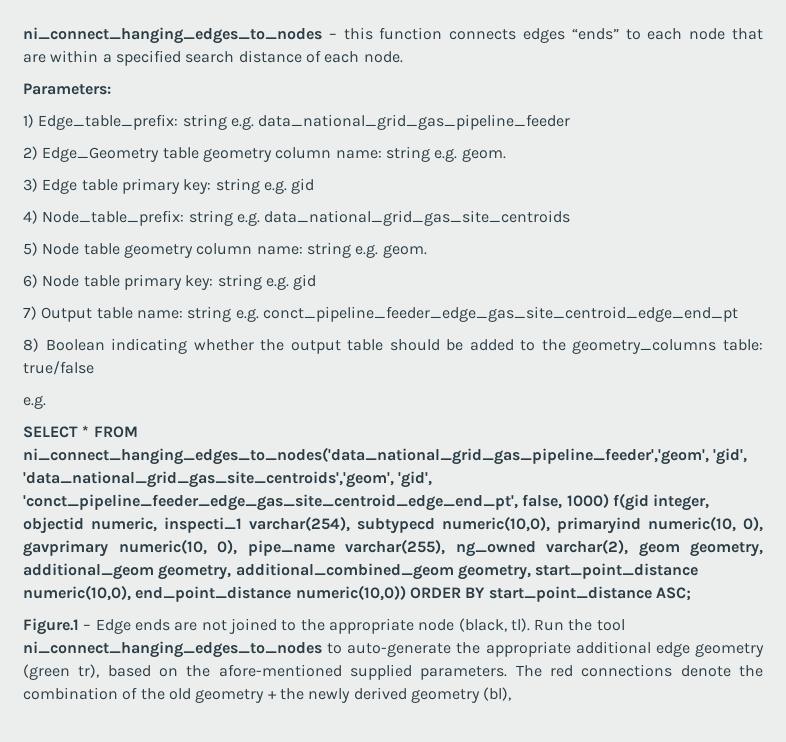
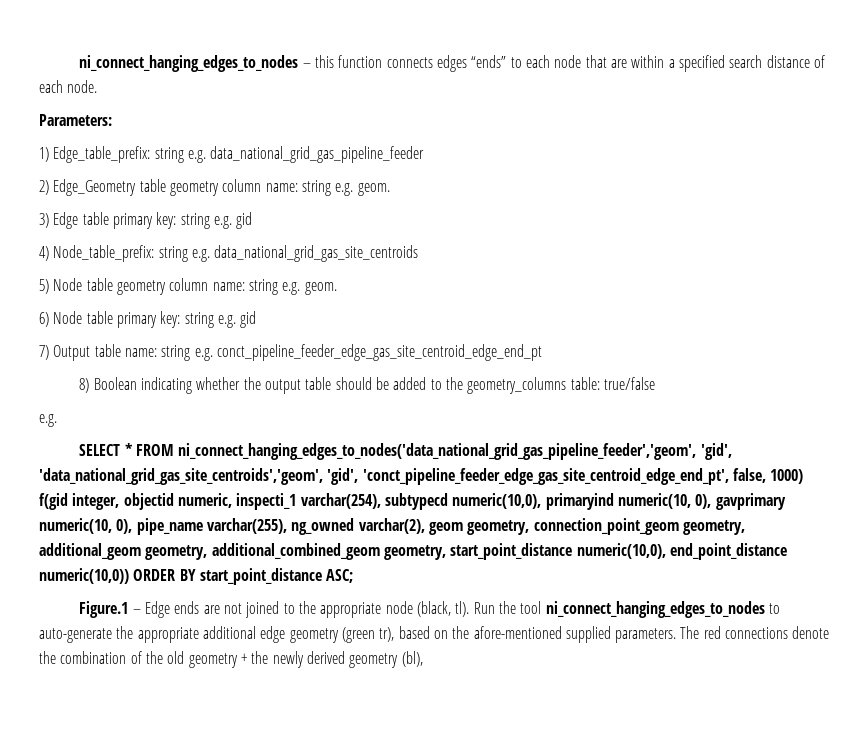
- SELECT * FROM ni_connect_hanging_edges_to_nodes('data_national_grid_gas_pipeline_feeder','geom', 'gid', 'data_national_grid_gas_site_centroids','geom', 'gid', 'conct_pipeline_feeder_edge_gas_site_centroid_edge_end_pt', false, 1000) f(gid integer, objectid numeric, inspecti_1 varchar(254), subtypecd numeric(10,0), primaryind numeric(10, 0), gavprimary numeric(10, 0), pipe_name varchar(255), ng_owned varchar(2), geom geometry, additional_geom geometry, additional_combined_geom geometry, start_point_distance numeric(10,0), end_point_distance numeric(10,0)) ORDER BY start_point_distance ASC;
+ SELECT * FROM ni_connect_hanging_edges_to_nodes('data_national_grid_gas_pipeline_feeder','geom', 'gid', 'data_national_grid_gas_site_centroids','geom', 'gid', 'conct_pipeline_feeder_edge_gas_site_centroid_edge_end_pt', false, 1000) f(gid integer, objectid numeric, inspecti_1 varchar(254), subtypecd numeric(10,0), primaryind numeric(10, 0), gavprimary numeric(10, 0), pipe_name varchar(255), ng_owned varchar(2), geom geometry, connection_point_geom geometry, additional_geom geometry, additional_combined_geom geometry, start_point_distance numeric(10,0), end_point_distance numeric(10,0)) ORDER BY start_point_distance ASC;

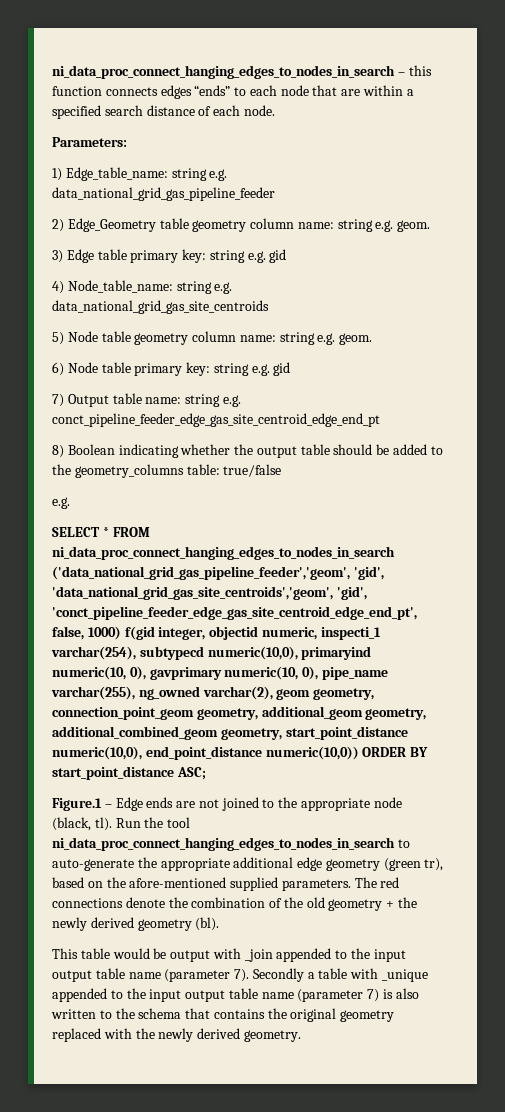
- ni_connect_hanging_edges_to_nodes – this function connects edges “ends” to each node that are within a specified search distance of each node.
+ ni_data_proc_connect_hanging_edges_to_nodes_in_search – this function connects edges “ends” to each node that are within a specified search distance of each node.
- 1) Edge_table_prefix: string e.g. data_national_grid_gas_pipeline_feeder
+ 1) Edge_table_name: string e.g. data_national_grid_gas_pipeline_feeder
- 4) Node_table_prefix: string e.g. data_national_grid_gas_site_centroids
+ 4) Node_table_name: string e.g. data_national_grid_gas_site_centroids
- SELECT * FROM ni_connect_hanging_edges_to_nodes('data_national_grid_gas_pipeline_feeder','geom', 'gid', 'data_national_grid_gas_site_centroids','geom', 'gid', 'conct_pipeline_feeder_edge_gas_site_centroid_edge_end_pt', false, 1000) f(gid integer, objectid numeric, inspecti_1 varchar(254), subtypecd numeric(10,0), primaryind numeric(10, 0), gavprimary numeric(10, 0), pipe_name varchar(255), ng_owned varchar(2), geom geometry, connection_point_geom geometry, additional_geom geometry, additional_combined_geom geometry, start_point_distance numeric(10,0), end_point_distance numeric(10,0)) ORDER BY start_point_distance ASC;
+ SELECT * FROM ni_data_proc_connect_hanging_edges_to_nodes_in_search ('data_national_grid_gas_pipeline_feeder','geom', 'gid', 'data_national_grid_gas_site_centroids','geom', 'gid', 'conct_pipeline_feeder_edge_gas_site_centroid_edge_end_pt', false, 1000) f(gid integer, objectid numeric, inspecti_1 varchar(254), subtypecd numeric(10,0), primaryind numeric(10, 0), gavprimary numeric(10, 0), pipe_name varchar(255), ng_owned varchar(2), geom geometry, connection_point_geom geometry, additional_geom geometry, additional_combined_geom geometry, start_point_distance numeric(10,0), end_point_distance numeric(10,0)) ORDER BY start_point_distance ASC;
- Run the tool ni_connect_hanging_edges_to_nodes to auto-generate the appropriate additional edge geometry (green tr), based on the afore-mentioned supplied parameters.
+ Run the tool ni_data_proc_connect_hanging_edges_to_nodes_in_search to auto-generate the appropriate additional edge geometry (green tr), based on the afore-mentioned supplied parameters.
- The red connections denote the combination of the old geometry + the newly derived geometry (bl),
+ The red connections denote the combination of the old geometry + the newly derived geometry (bl).
+ This table would be output with _join appended to the input output table name (parameter 7). Secondly a table with _unique appended to the input output table name (parameter 7) is also written to the schema that contains the original geometry replaced with the newly derived geometry.

